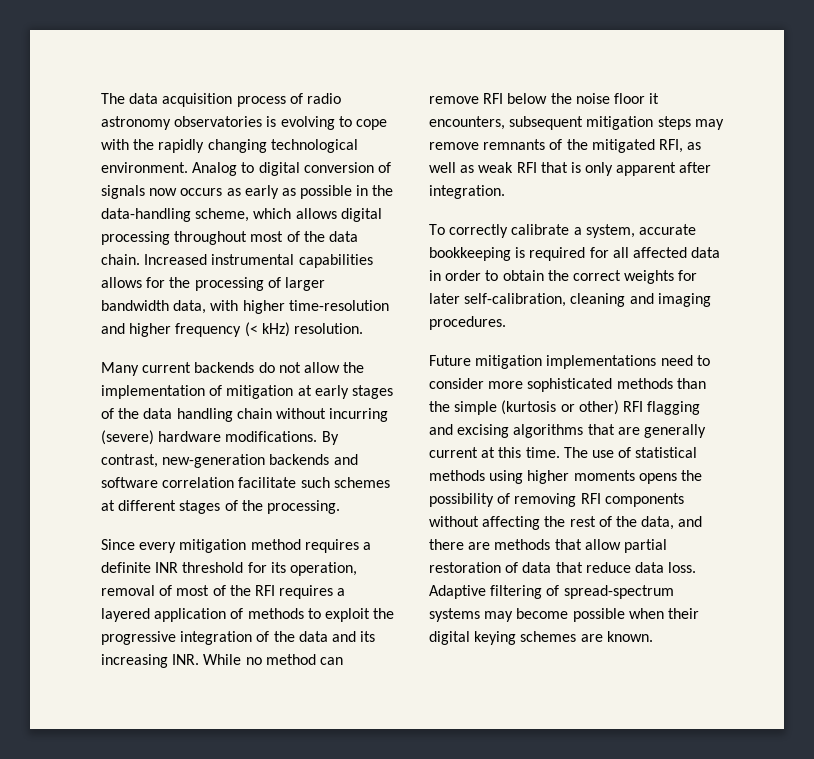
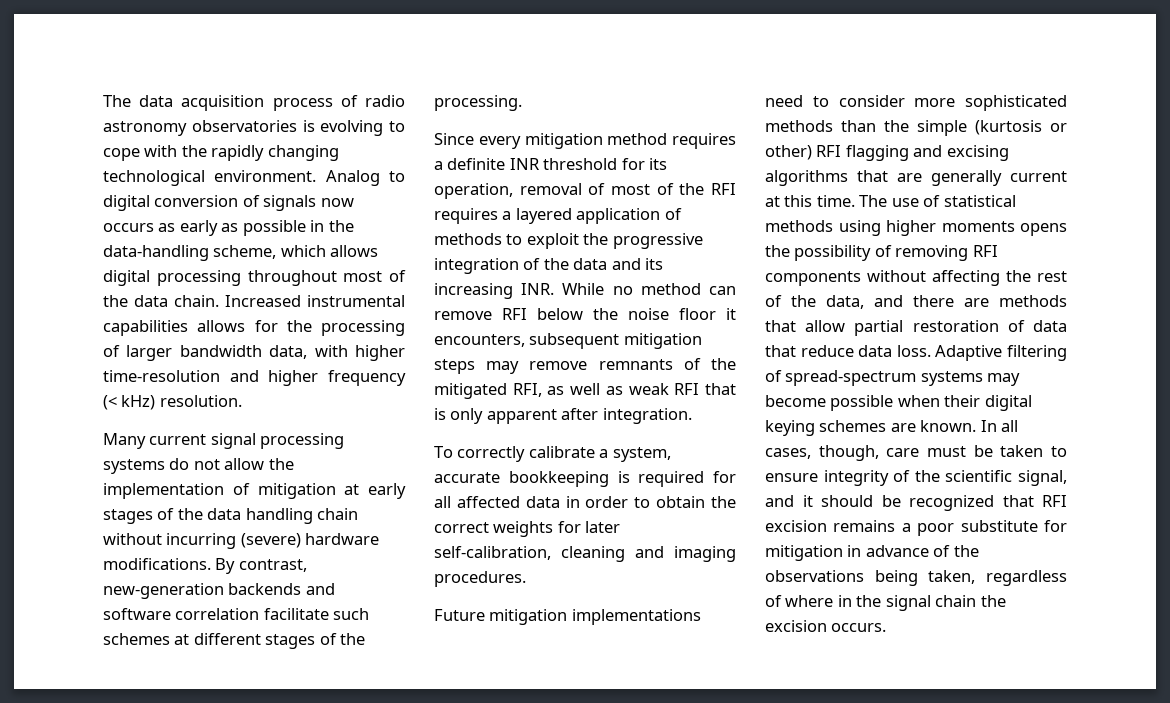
- Many current backends do not allow the implementation of mitigation at early stages of the data handling chain without incurring (severe) hardware modifications.
+ Many current signal processing systems do not allow the implementation of mitigation at early stages of the data handling chain without incurring (severe) hardware modifications.
+ In all cases, though, care must be taken to ensure integrity of the scientific signal, and it should be recognized that RFI excision remains a poor substitute for mitigation in advance of the observations being taken, regardless of where in the signal chain the excision occurs.

